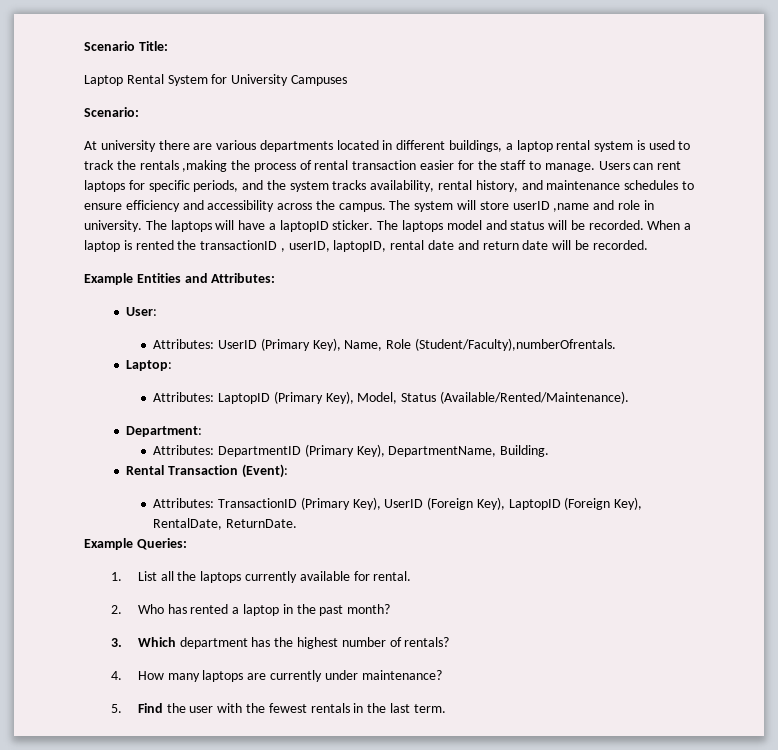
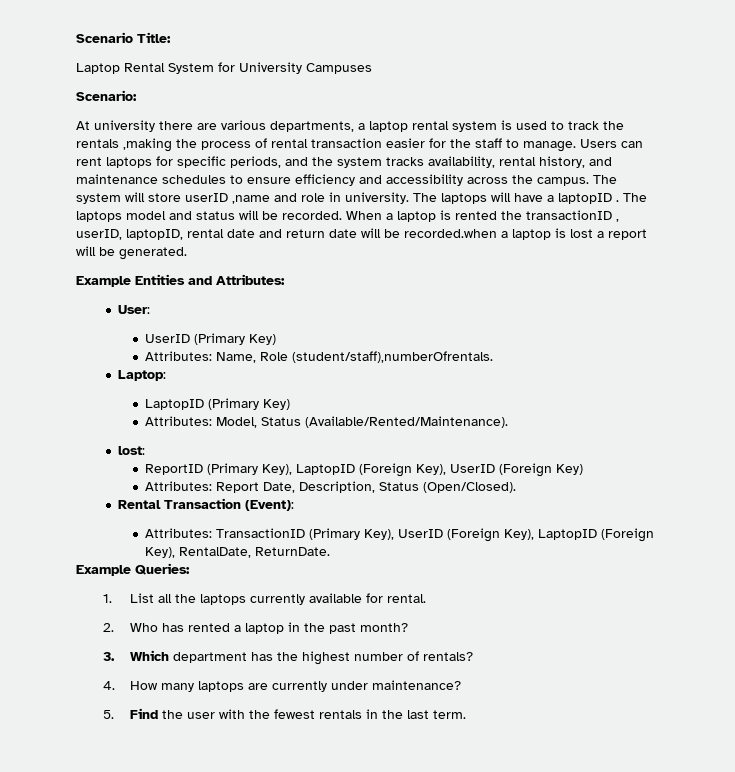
- At university there are various departments located in different buildings, a laptop rental system is used to track the rentals ,making the process of rental transaction easier for the staff to manage.
+ At university there are various departments, a laptop rental system is used to track the rentals ,making the process of rental transaction easier for the staff to manage.
- The laptops will have a laptopID sticker.
+ The laptops will have a laptopID .
- When a laptop is rented the transactionID , userID, laptopID, rental date and return date will be recorded.
+ When a laptop is rented the transactionID , userID, laptopID, rental date and return date will be recorded.when a laptop is lost a report will be generated.
- Attributes: UserID (Primary Key), Name, Role (Student/Faculty),numberOfrentals.
+ UserID (Primary Key)
+ Attributes: Name, Role (student/staff),numberOfrentals.
- Attributes: LaptopID (Primary Key), Model, Status (Available/Rented/Maintenance).
+ LaptopID (Primary Key)
+ Attributes: Model, Status (Available/Rented/Maintenance).
- Department:
- Attributes: DepartmentID (Primary Key), DepartmentName, Building.
+ lost:
+ ReportID (Primary Key), LaptopID (Foreign Key), UserID (Foreign Key)
+ Attributes: Report Date, Description, Status (Open/Closed).

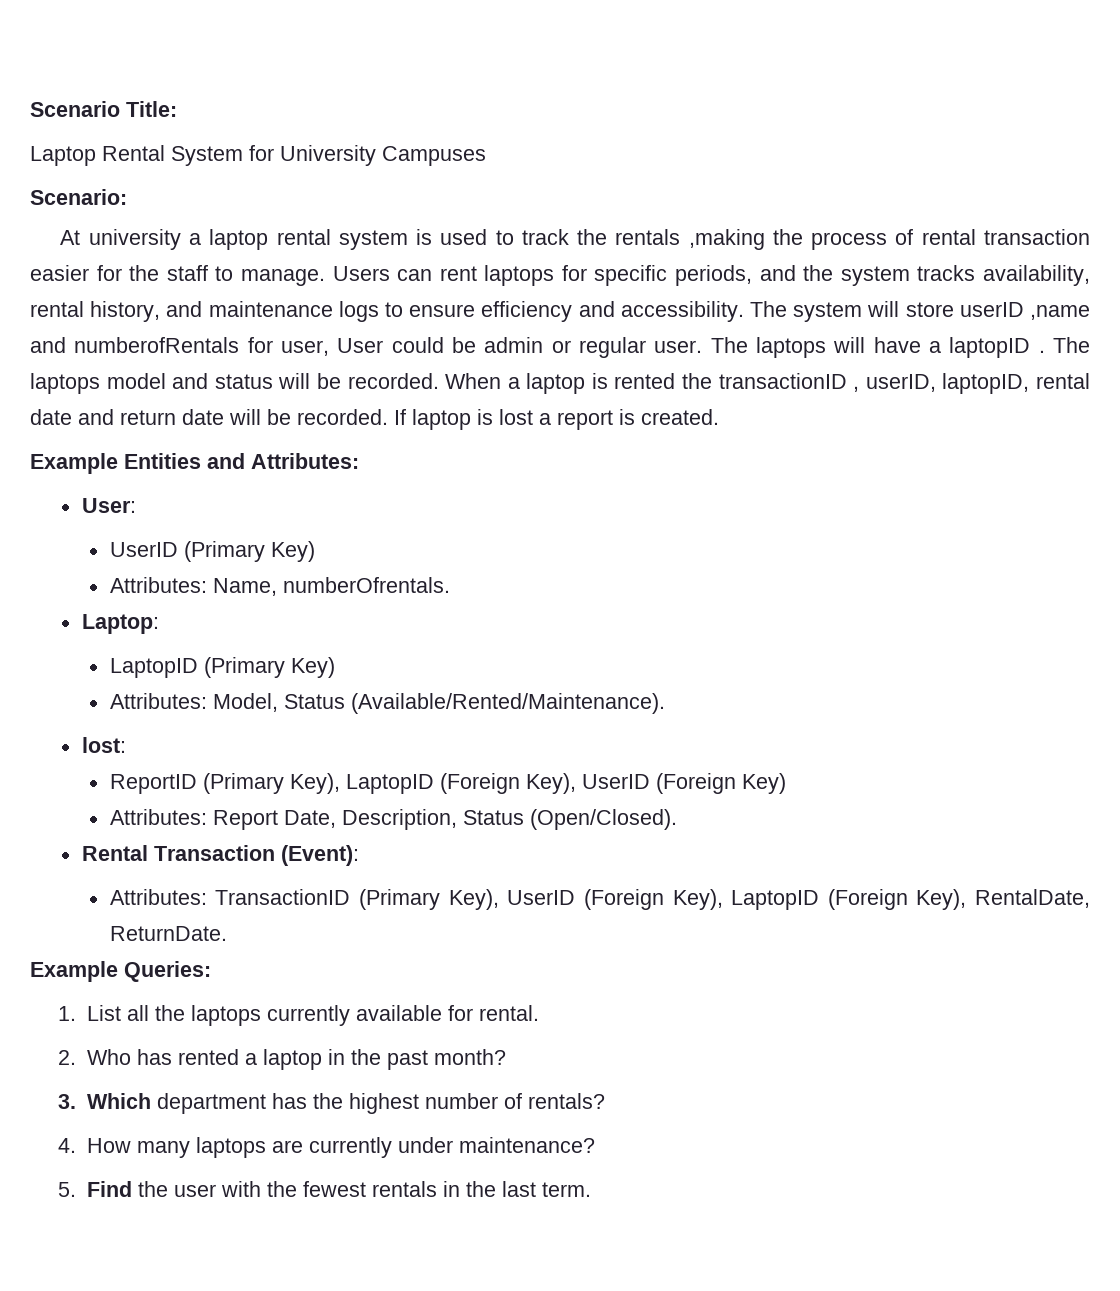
- At university there are various departments, a laptop rental system is used to track the rentals ,making the process of rental transaction easier for the staff to manage.
+ At university a laptop rental system is used to track the rentals ,making the process of rental transaction easier for the staff to manage.
- Users can rent laptops for specific periods, and the system tracks availability, rental history, and maintenance schedules to ensure efficiency and accessibility across the campus.
+ Users can rent laptops for specific periods, and the system tracks availability, rental history, and maintenance logs to ensure efficiency and accessibility.
- The system will store userID ,name and role in university.
+ The system will store userID ,name and numberofRentals for user, User could be admin or regular user.
- When a laptop is rented the transactionID , userID, laptopID, rental date and return date will be recorded.when a laptop is lost a report will be generated.
+ When a laptop is rented the transactionID , userID, laptopID, rental date and return date will be recorded. If laptop is lost a report is created.
- Attributes: Name, Role (student/staff),numberOfrentals.
+ Attributes: Name, numberOfrentals.

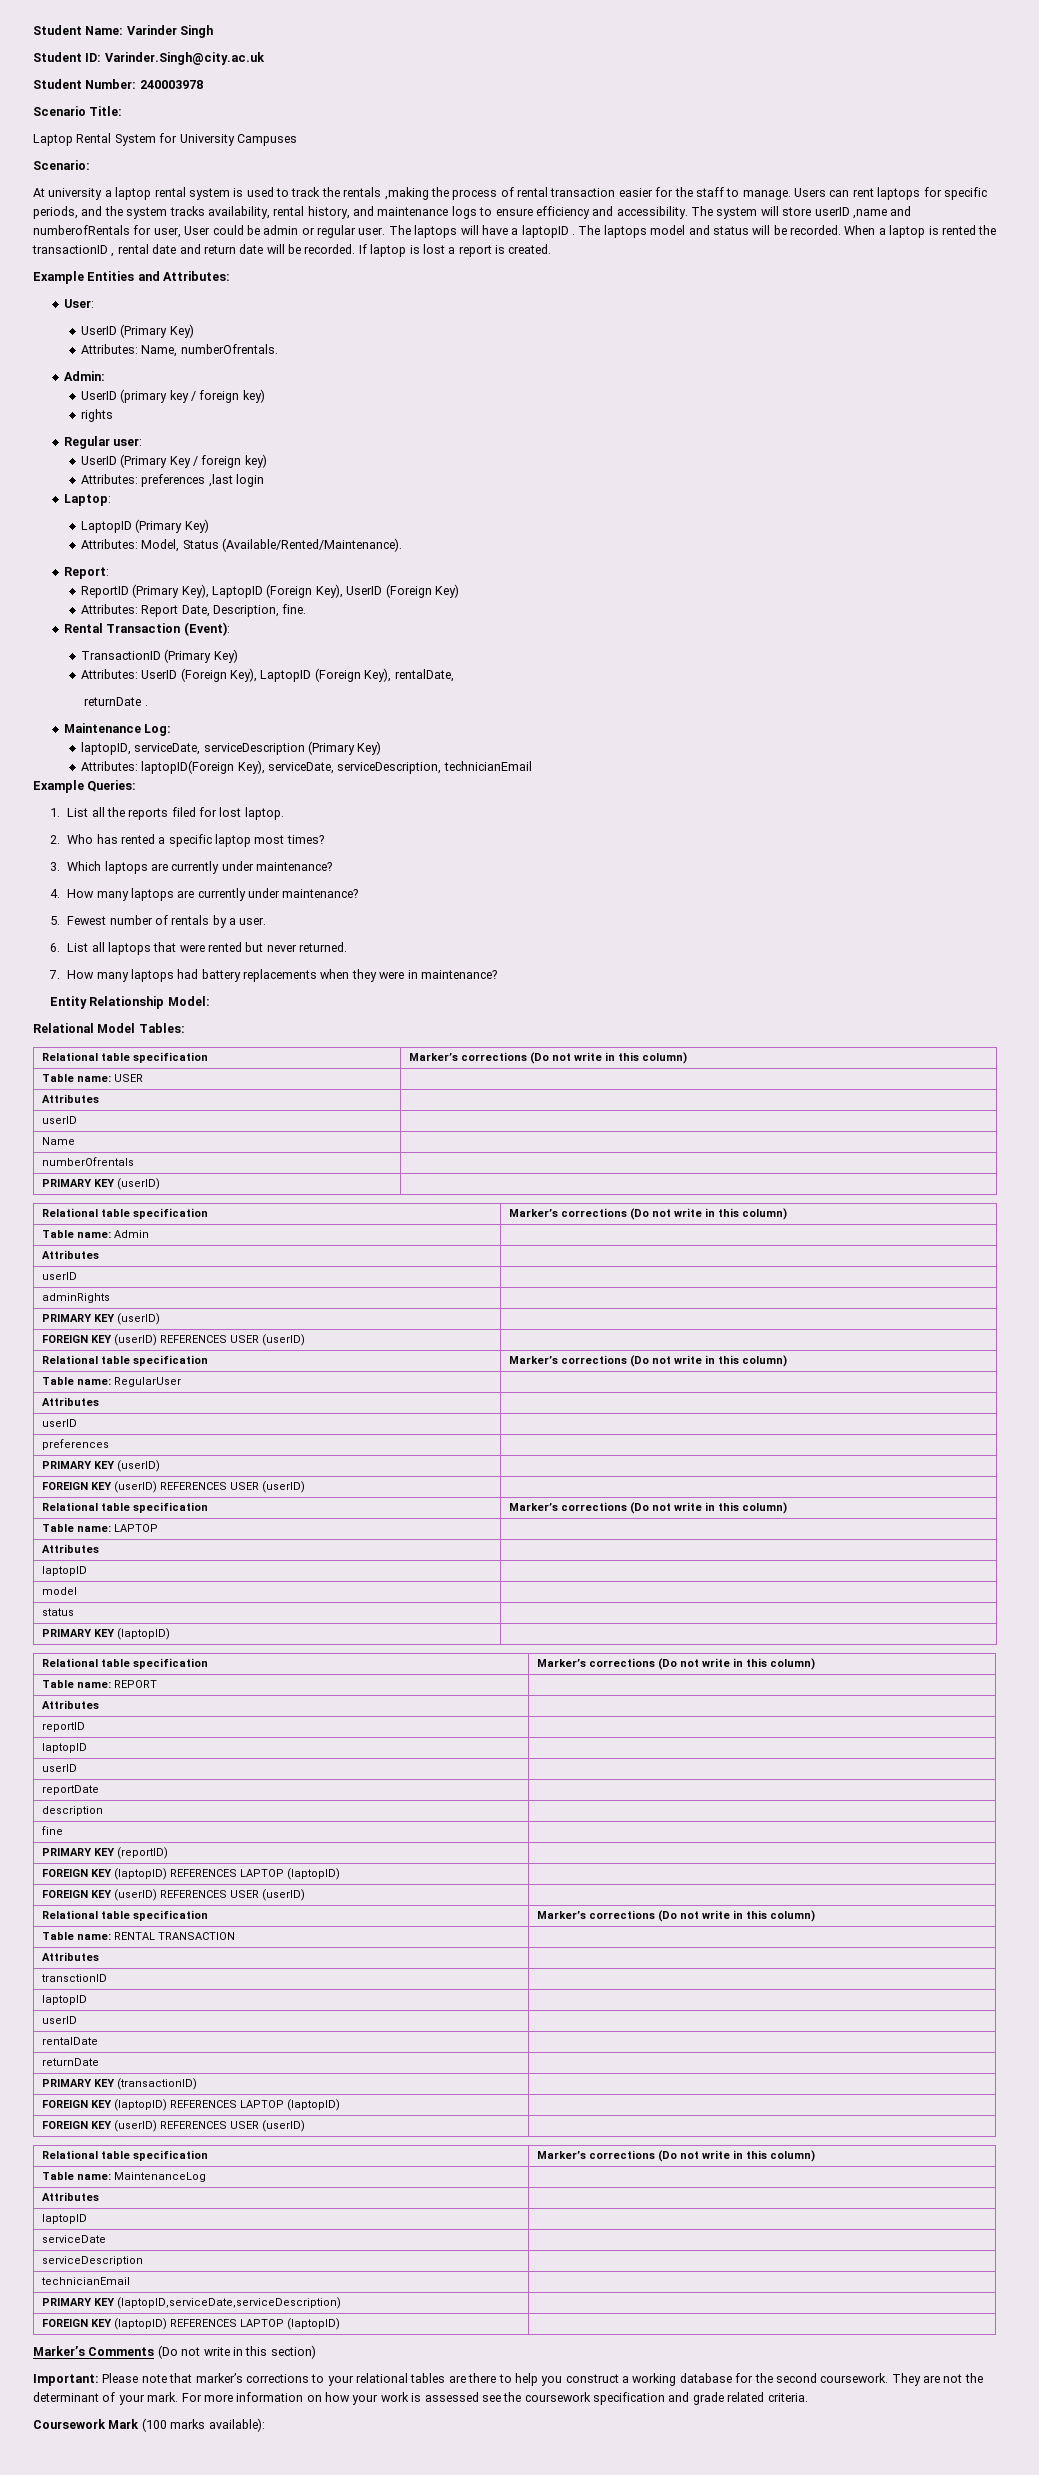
+ Student Name: Varinder Singh
+ Student ID: Varinder.Singh@city.ac.uk
+ Student Number: 240003978
- When a laptop is rented the transactionID , userID, laptopID, rental date and return date will be recorded.
+ When a laptop is rented the transactionID , rental date and return date will be recorded.
+ Admin:
+ UserID (primary key / foreign key)
+ rights
+ Regular user:
+ UserID (Primary Key / foreign key)
+ Attributes: preferences ,last login
- lost:
+ Report:
- Attributes: Report Date, Description, Status (Open/Closed).
+ Attributes: Report Date, Description, fine.
- Attributes: TransactionID (Primary Key), UserID (Foreign Key), LaptopID (Foreign Key), RentalDate, ReturnDate.
+ TransactionID (Primary Key)
+ Attributes: UserID (Foreign Key), LaptopID (Foreign Key), rentalDate,
+ returnDate .
+ Maintenance Log:
+ laptopID, serviceDate, serviceDescription (Primary Key)
+ Attributes: laptopID(Foreign Key), serviceDate, serviceDescription, technicianEmail
- 1. List all the laptops currently available for rental.
+ 1. List all the reports filed for lost laptop.
- 2. Who has rented a laptop in the past month?
- 3. Which department has the highest number of rentals?
+ 2. Who has rented a specific laptop most times?
+ 3. Which laptops are currently under maintenance?
- 5. Find the user with the fewest rentals in the last term.
+ 5. Fewest number of rentals by a user.
+ 6. List all laptops that were rented but never returned.
+ 7. How many laptops had battery replacements when they were in maintenance?
+ Entity Relationship Model:
+ Relational Model Tables:
+ Relational table specification | Marker’s corrections (Do not write in this column)
+ Table name: USER |
+ Attributes |
+ userID |
+ Name |
+ numberOfrentals |
+ PRIMARY KEY (userID) |
+ Relational table specification | Marker’s corrections (Do not write in this column)
+ Table name: Admin |
+ Attributes |
+ userID |
+ adminRights |
+ PRIMARY KEY (userID) |
+ FOREIGN KEY (userID) REFERENCES USER (userID) |
+ Relational table specification | Marker’s corrections (Do not write in this column)
+ Table name: RegularUser |
+ Attributes |
+ userID |
+ preferences |
+ PRIMARY KEY (userID) |
+ FOREIGN KEY (userID) REFERENCES USER (userID) |
+ Relational table specification | Marker’s corrections (Do not write in this column)
+ Table name: LAPTOP |
+ Attributes |
+ laptopID |
+ model |
+ status |
+ PRIMARY KEY (laptopID) |
+ Relational table specification | Marker’s corrections (Do not write in this column)
+ Table name: REPORT |
+ Attributes |
+ reportID |
+ laptopID |
+ userID |
+ reportDate |
+ description |
+ fine |
+ PRIMARY KEY (reportID) |
+ FOREIGN KEY (laptopID) REFERENCES LAPTOP (laptopID) |
+ FOREIGN KEY (userID) REFERENCES USER (userID) |
+ Relational table specification | Marker’s corrections (Do not write in this column)
+ Table name: RENTAL TRANSACTION |
+ Attributes |
+ transctionID |
+ laptopID |
+ userID |
+ rentalDate |
+ returnDate |
+ PRIMARY KEY (transactionID) |
+ FOREIGN KEY (laptopID) REFERENCES LAPTOP (laptopID) |
+ FOREIGN KEY (userID) REFERENCES USER (userID) |
+ Relational table specification | Marker’s corrections (Do not write in this column)
+ Table name: MaintenanceLog |
+ Attributes |
+ laptopID |
+ serviceDate |
+ serviceDescription |
+ technicianEmail |
+ PRIMARY KEY (laptopID,serviceDate,serviceDescription) |
+ FOREIGN KEY (laptopID) REFERENCES LAPTOP (laptopID) |
+ Marker’s Comments (Do not write in this section)
+ Important: Please note that marker’s corrections to your relational tables are there to help you construct a working database for the second coursework. They are not the determinant of your mark. For more information on how your work is assessed see the coursework specification and grade related criteria.
+ Coursework Mark (100 marks available):

